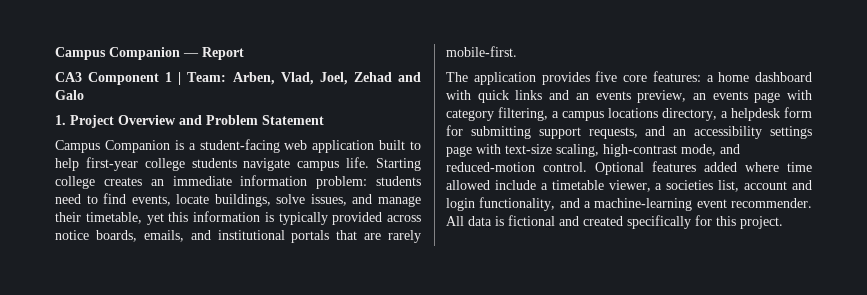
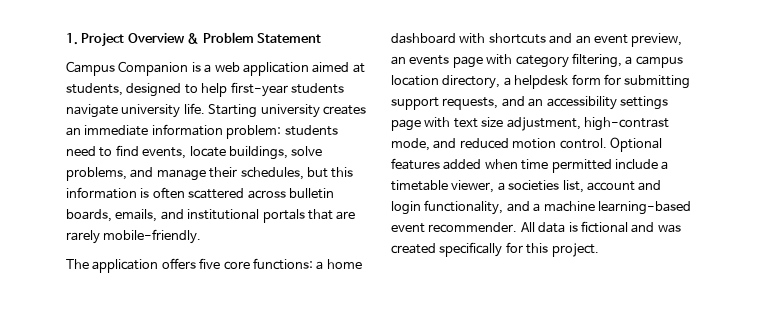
- Campus Companion — Report
- CA3 Component 1 | Team: Arben, Vlad, Joel, Zehad and Galo
- 1. Project Overview and Problem Statement
+ 1. Project Overview & Problem Statement
- Campus Companion is a student-facing web application built to help first-year college students navigate campus life.
+ Campus Companion is a web application aimed at students, designed to help first-year students navigate university life.
- Starting college creates an immediate information problem: students need to find events, locate buildings, solve issues, and manage their timetable, yet this information is typically provided across notice boards, emails, and institutional portals that are rarely mobile-first.
+ Starting university creates an immediate information problem: students need to find events, locate buildings, solve problems, and manage their schedules, but this information is often scattered across bulletin boards, emails, and institutional portals that are rarely mobile-friendly.
- The application provides five core features: a home dashboard with quick links and an events preview, an events page with category filtering, a campus locations directory, a helpdesk form for submitting support requests, and an accessibility settings page with text-size scaling, high-contrast mode, and reduced-motion control.
+ The application offers five core functions: a home dashboard with shortcuts and an event preview, an events page with category filtering, a campus location directory, a helpdesk form for submitting support requests, and an accessibility settings page with text size adjustment, high-contrast mode, and reduced motion control.
- Optional features added where time allowed include a timetable viewer, a societies list, account and login functionality, and a machine-learning event recommender.
+ Optional features added when time permitted include a timetable viewer, a societies list, account and login functionality, and a machine learning-based event recommender.
- All data is fictional and created specifically for this project.
+ All data is fictional and was created specifically for this project.

